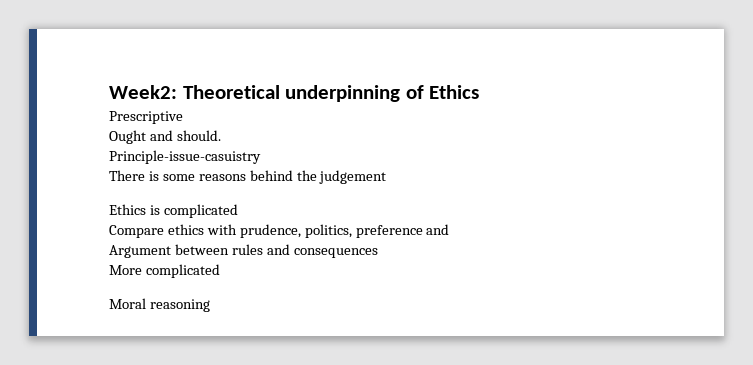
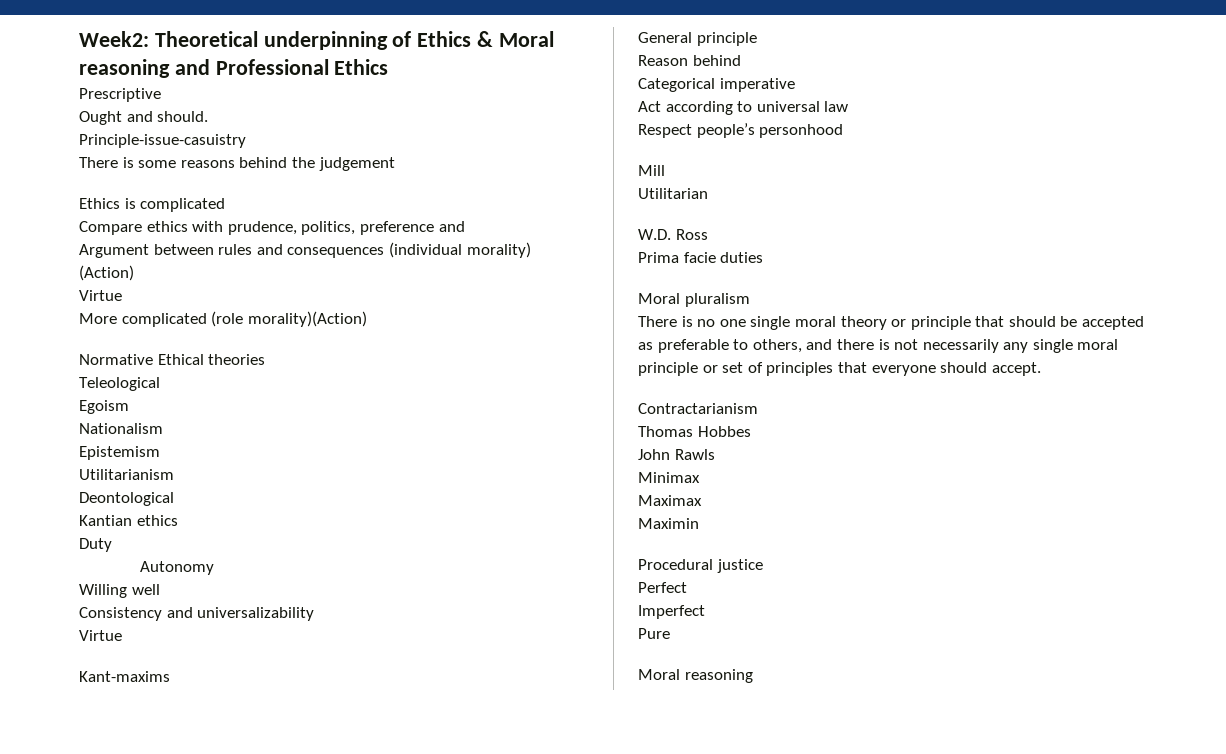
- Week2: Theoretical underpinning of Ethics
+ Week2: Theoretical underpinning of Ethics & Moral reasoning and Professional Ethics
- Argument between rules and consequences
- More complicated
+ Argument between rules and consequences (individual morality) (Action)
+ Virtue
+ More complicated (role morality)(Action)
+ Normative Ethical theories
+ Teleological
+ Egoism
+ Nationalism
+ Epistemism
+ Utilitarianism
+ Deontological
+ Kantian ethics
+ Duty
+ Autonomy
+ Willing well
+ Consistency and universalizability
+ Virtue
+ Kant-maxims
+ General principle
+ Reason behind
+ Categorical imperative
+ Act according to universal law
+ Respect people’s personhood
+ Mill
+ Utilitarian
+ W.D. Ross
+ Prima facie duties
+ Moral pluralism
+ There is no one single moral theory or principle that should be accepted as preferable to others, and there is not necessarily any single moral principle or set of principles that everyone should accept.
+ Contractarianism
+ Thomas Hobbes
+ John Rawls
+ Minimax
+ Maximax
+ Maximin
+ Procedural justice
+ Perfect
+ Imperfect
+ Pure

